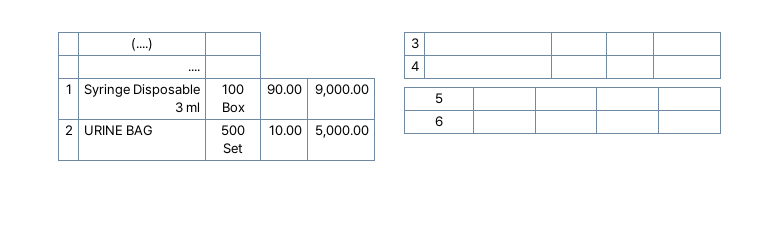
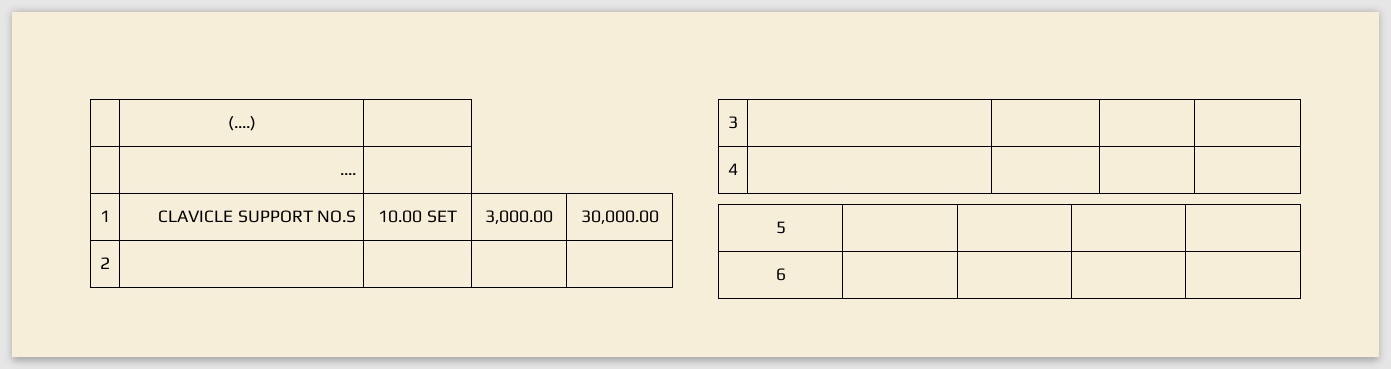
- 1 | Syringe Disposable 3 ml | 100 Box | 90.00 | 9,000.00
- 2 | URINE BAG | 500 Set | 10.00 | 5,000.00
+ 1 | CLAVICLE SUPPORT NO.S | 10.00 SET | 3,000.00 | 30,000.00
+ 2 | | | |

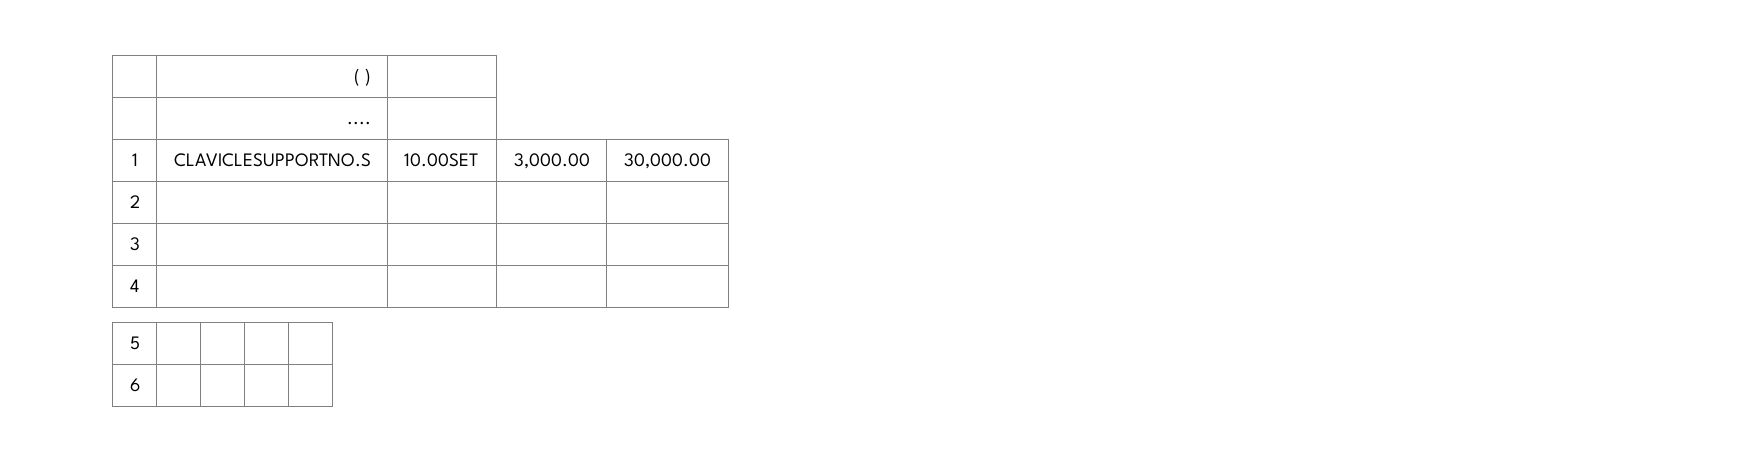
- | (....) |
+ | ( ) |
- 1 | CLAVICLE SUPPORT NO.S | 10.00 SET | 3,000.00 | 30,000.00
+ 1 | CLAVICLESUPPORTNO.S | 10.00SET | 3,000.00 | 30,000.00

